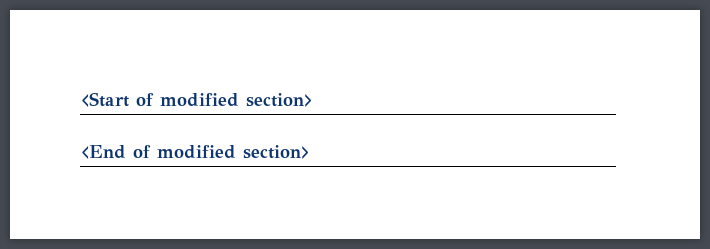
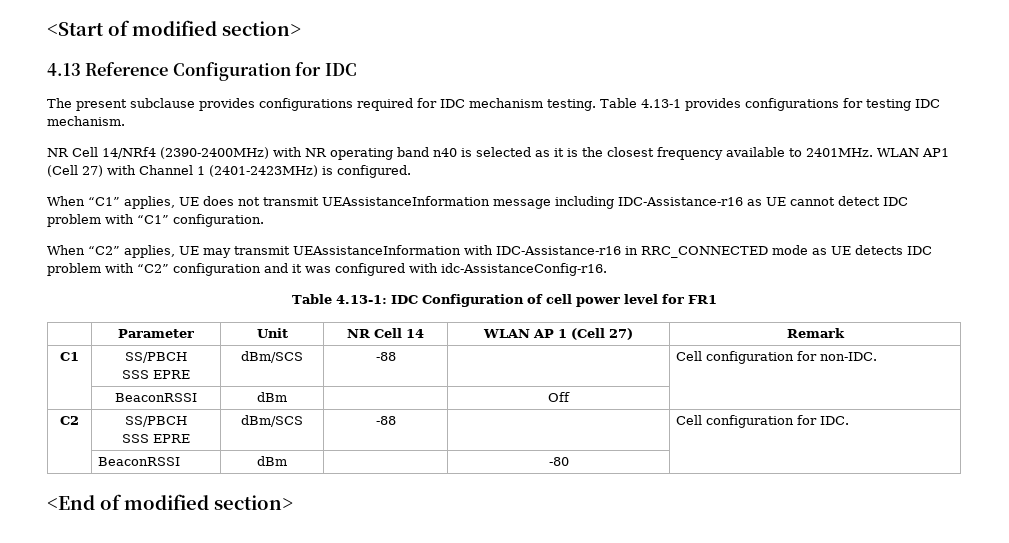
+ 4.13 Reference Configuration for IDC
+ The present subclause provides configurations required for IDC mechanism testing. Table 4.13-1 provides configurations for testing IDC mechanism.
+ NR Cell 14/NRf4 (2390-2400MHz) with NR operating band n40 is selected as it is the closest frequency available to 2401MHz. WLAN AP1 (Cell 27) with Channel 1 (2401-2423MHz) is configured.
+ When “C1” applies, UE does not transmit UEAssistanceInformation message including IDC-Assistance-r16 as UE cannot detect IDC problem with “C1” configuration.
+ When “C2” applies, UE may transmit UEAssistanceInformation with IDC-Assistance-r16 in RRC_CONNECTED mode as UE detects IDC problem with “C2” configuration and it was configured with idc-AssistanceConfig-r16.
+ Table 4.13-1: IDC Configuration of cell power level for FR1
+ | Parameter | Unit | NR Cell 14 | WLAN AP 1 (Cell 27) | Remark
+ C1 | SS/PBCH
+ SSS EPRE | dBm/SCS | -88 | | Cell configuration for non-IDC.
+ | BeaconRSSI | dBm | | Off |
+ C2 | SS/PBCH
+ SSS EPRE | dBm/SCS | -88 | | Cell configuration for IDC.
+ | BeaconRSSI | dBm | | -80 |

